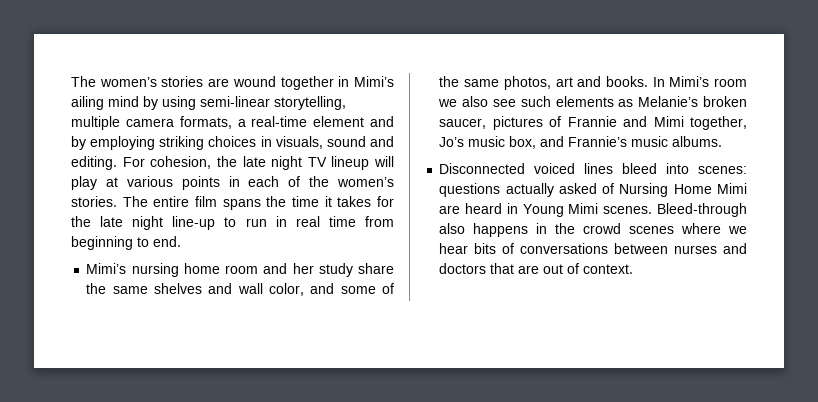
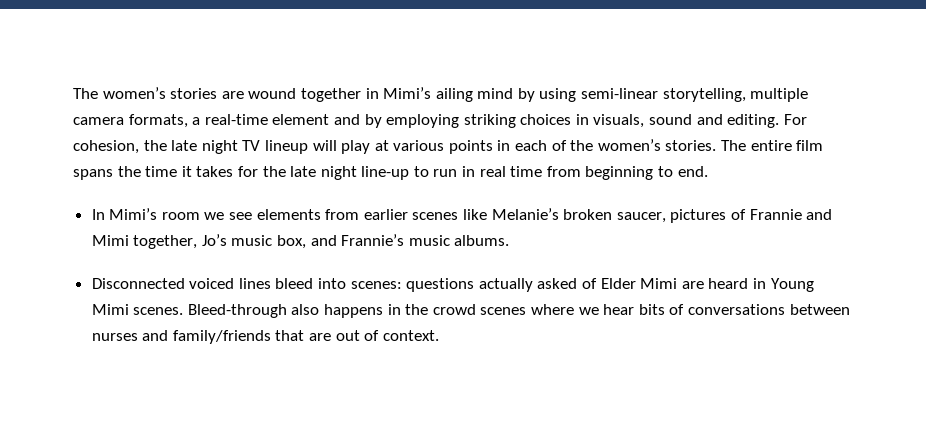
- Mimi’s nursing home room and her study share the same shelves and wall color, and some of the same photos, art and books. In Mimi’s room we also see such elements as Melanie’s broken saucer, pictures of Frannie and Mimi together, Jo’s music box, and Frannie’s music albums.
+ In Mimi’s room we see elements from earlier scenes like Melanie’s broken saucer, pictures of Frannie and Mimi together, Jo’s music box, and Frannie’s music albums.
- Disconnected voiced lines bleed into scenes: questions actually asked of Nursing Home Mimi are heard in Young Mimi scenes.
+ Disconnected voiced lines bleed into scenes: questions actually asked of Elder Mimi are heard in Young Mimi scenes.
- Bleed-through also happens in the crowd scenes where we hear bits of conversations between nurses and doctors that are out of context.
+ Bleed-through also happens in the crowd scenes where we hear bits of conversations between nurses and family/friends that are out of context.

